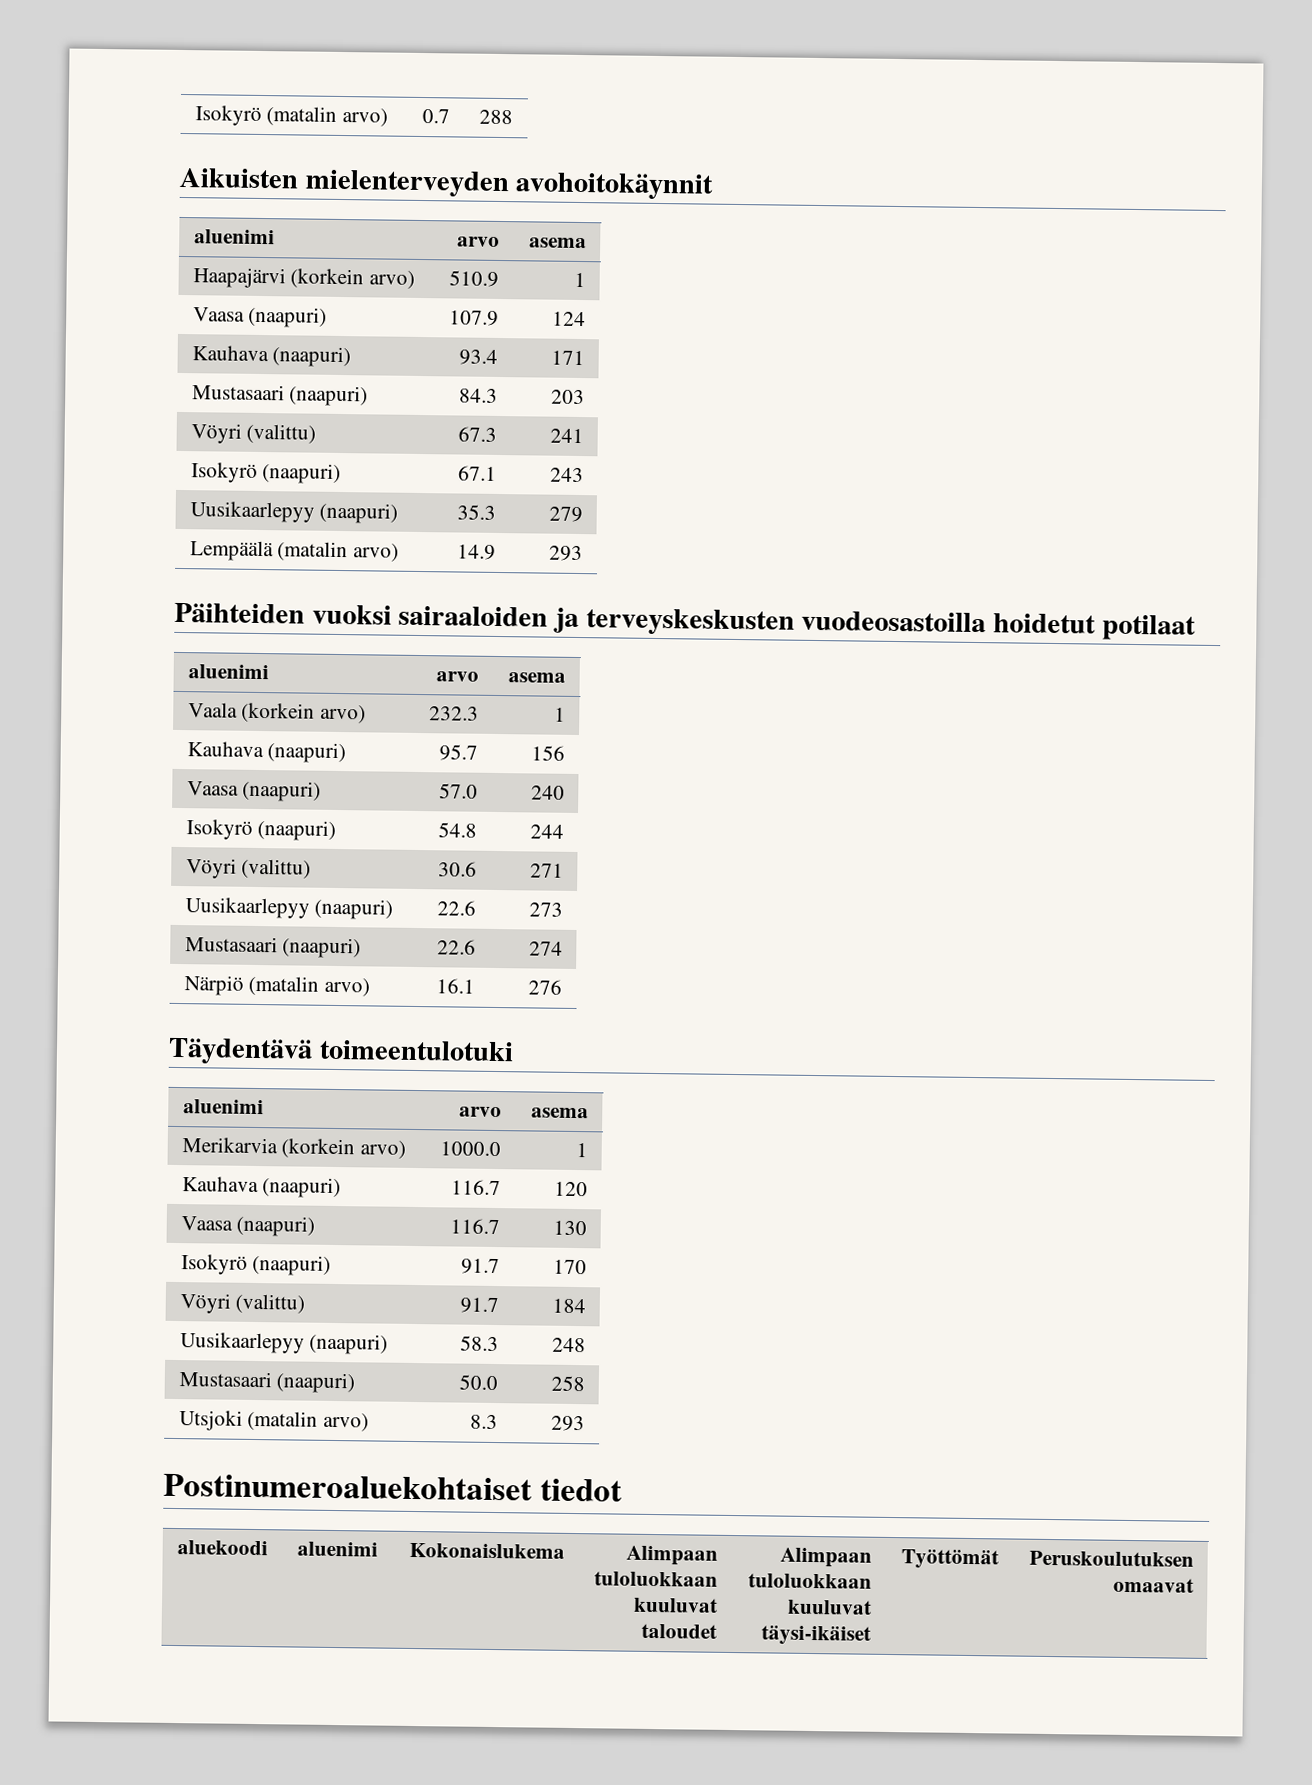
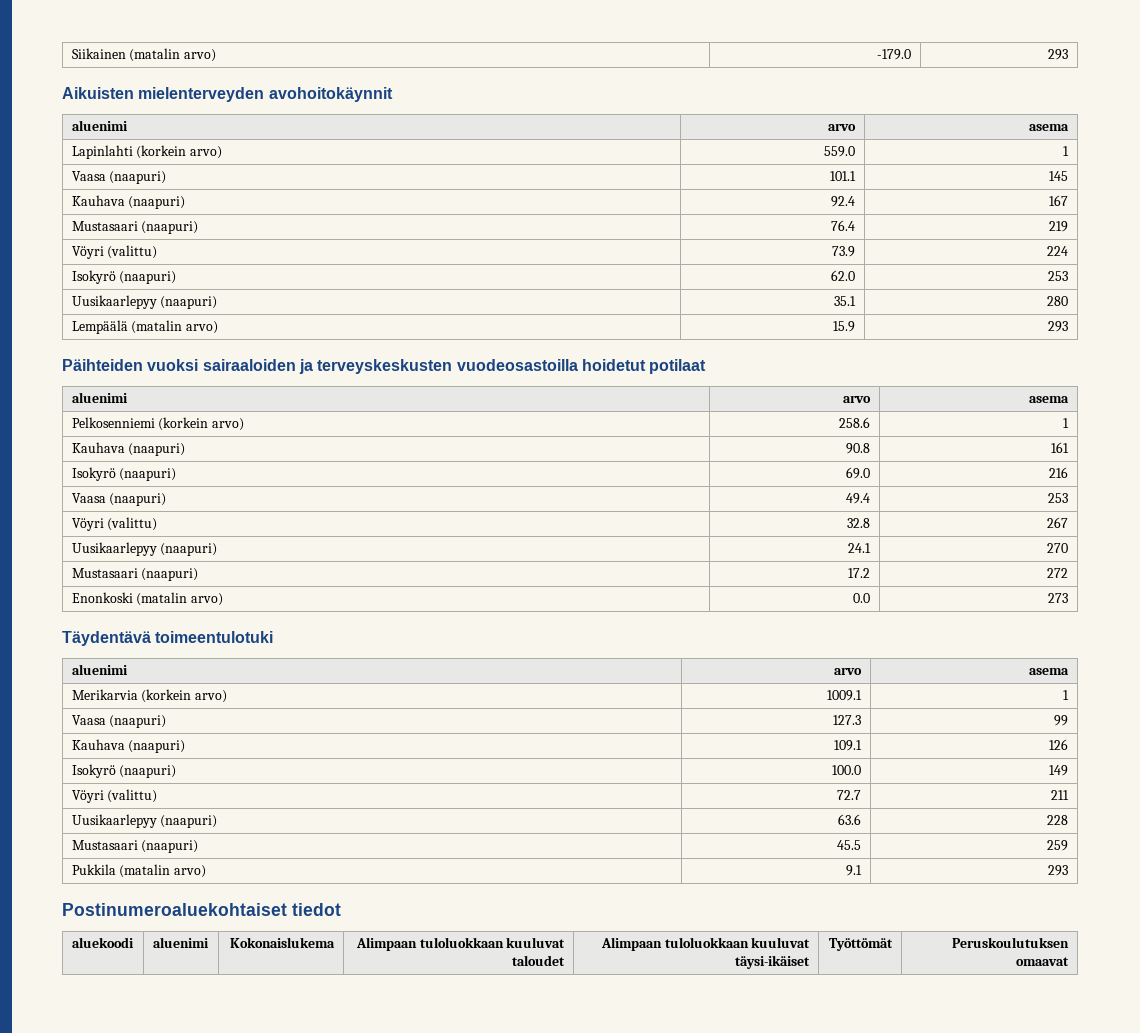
- Isokyrö (matalin arvo) | 0.7 | 288
+ Siikainen (matalin arvo) | -179.0 | 293
- Haapajärvi (korkein arvo) | 510.9 | 1
- Vaasa (naapuri) | 107.9 | 124
- Kauhava (naapuri) | 93.4 | 171
- Mustasaari (naapuri) | 84.3 | 203
- Vöyri (valittu) | 67.3 | 241
- Isokyrö (naapuri) | 67.1 | 243
- Uusikaarlepyy (naapuri) | 35.3 | 279
+ Lapinlahti (korkein arvo) | 559.0 | 1
+ Vaasa (naapuri) | 101.1 | 145
+ Kauhava (naapuri) | 92.4 | 167
+ Mustasaari (naapuri) | 76.4 | 219
+ Vöyri (valittu) | 73.9 | 224
+ Isokyrö (naapuri) | 62.0 | 253
+ Uusikaarlepyy (naapuri) | 35.1 | 280
- Lempäälä (matalin arvo) | 14.9 | 293
+ Lempäälä (matalin arvo) | 15.9 | 293
- Vaala (korkein arvo) | 232.3 | 1
- Kauhava (naapuri) | 95.7 | 156
- Vaasa (naapuri) | 57.0 | 240
- Isokyrö (naapuri) | 54.8 | 244
- Vöyri (valittu) | 30.6 | 271
- Uusikaarlepyy (naapuri) | 22.6 | 273
- Mustasaari (naapuri) | 22.6 | 274
- Närpiö (matalin arvo) | 16.1 | 276
+ Pelkosenniemi (korkein arvo) | 258.6 | 1
+ Kauhava (naapuri) | 90.8 | 161
+ Isokyrö (naapuri) | 69.0 | 216
+ Vaasa (naapuri) | 49.4 | 253
+ Vöyri (valittu) | 32.8 | 267
+ Uusikaarlepyy (naapuri) | 24.1 | 270
+ Mustasaari (naapuri) | 17.2 | 272
+ Enonkoski (matalin arvo) | 0.0 | 273
- Merikarvia (korkein arvo) | 1000.0 | 1
- Kauhava (naapuri) | 116.7 | 120
- Vaasa (naapuri) | 116.7 | 130
- Isokyrö (naapuri) | 91.7 | 170
- Vöyri (valittu) | 91.7 | 184
- Uusikaarlepyy (naapuri) | 58.3 | 248
- Mustasaari (naapuri) | 50.0 | 258
- Utsjoki (matalin arvo) | 8.3 | 293
+ Merikarvia (korkein arvo) | 1009.1 | 1
+ Vaasa (naapuri) | 127.3 | 99
+ Kauhava (naapuri) | 109.1 | 126
+ Isokyrö (naapuri) | 100.0 | 149
+ Vöyri (valittu) | 72.7 | 211
+ Uusikaarlepyy (naapuri) | 63.6 | 228
+ Mustasaari (naapuri) | 45.5 | 259
+ Pukkila (matalin arvo) | 9.1 | 293

